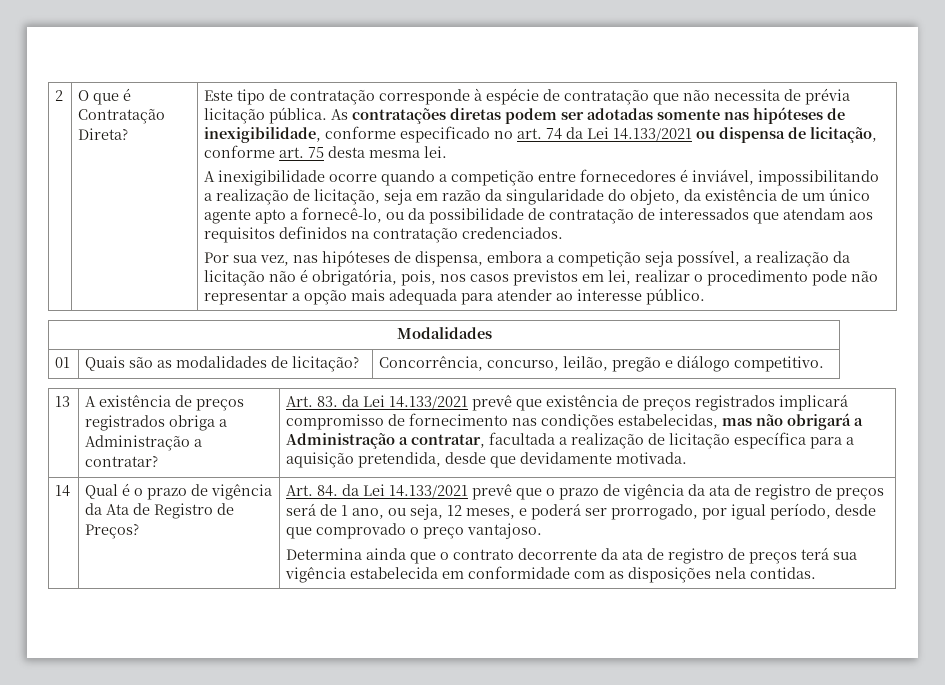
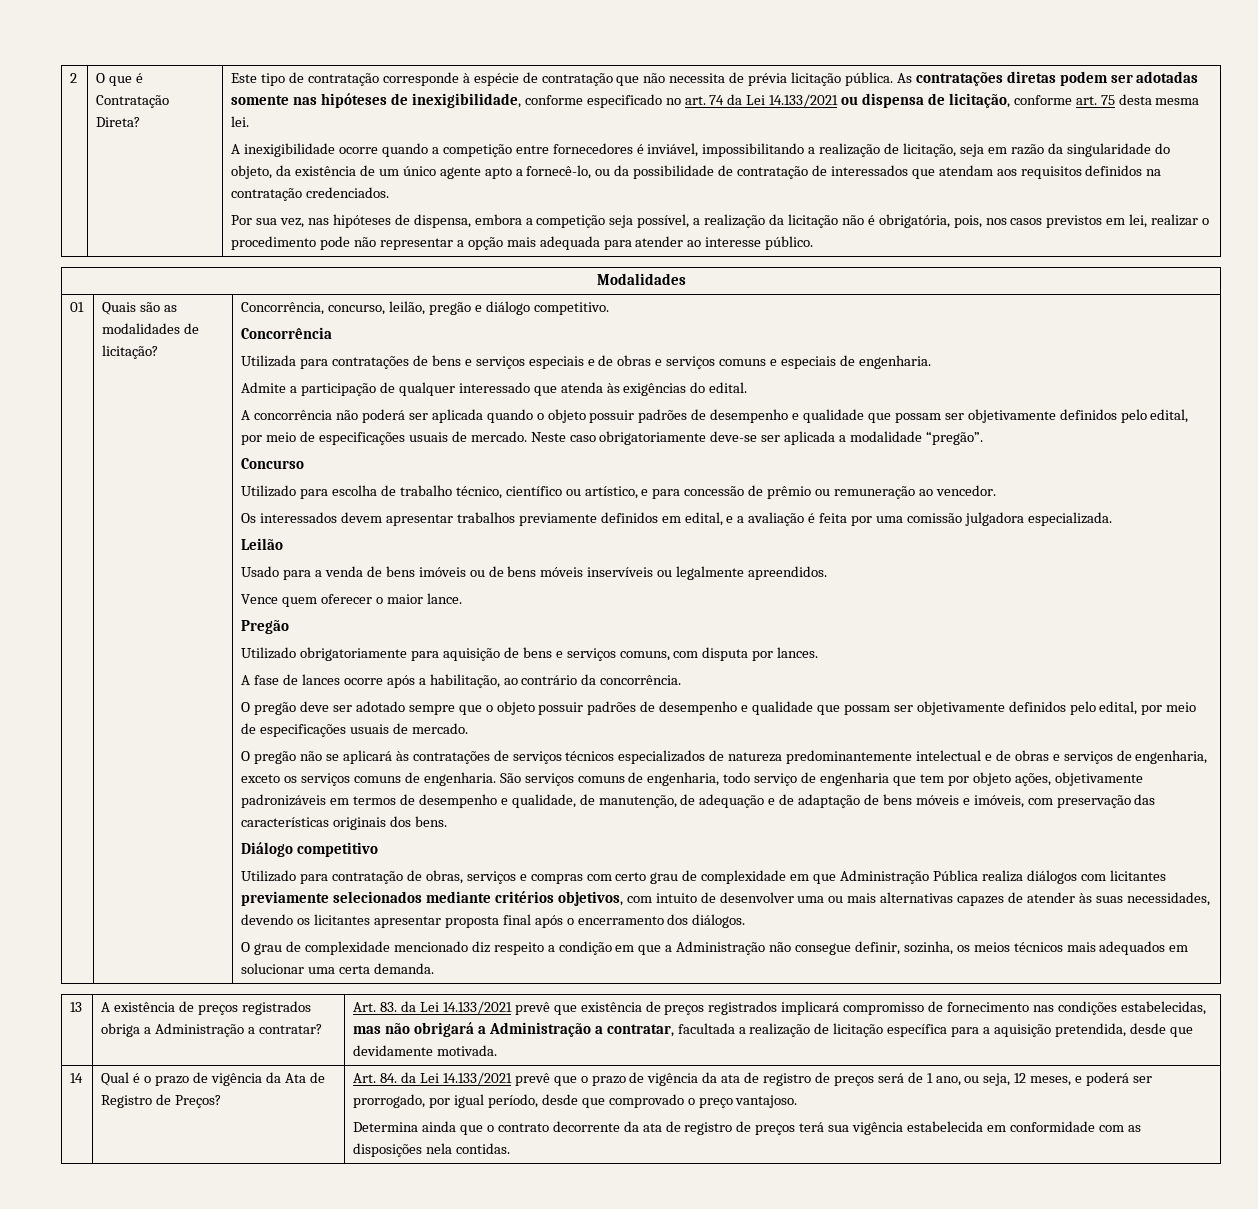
+ Concorrência
+ Utilizada para contratações de bens e serviços especiais e de obras e serviços comuns e especiais de engenharia.
+ Admite a participação de qualquer interessado que atenda às exigências do edital.
+ A concorrência não poderá ser aplicada quando o objeto possuir padrões de desempenho e qualidade que possam ser objetivamente definidos pelo edital, por meio de especificações usuais de mercado. Neste caso obrigatoriamente deve-se ser aplicada a modalidade “pregão”.
+ Concurso
+ Utilizado para escolha de trabalho técnico, científico ou artístico, e para concessão de prêmio ou remuneração ao vencedor.
+ Os interessados devem apresentar trabalhos previamente definidos em edital, e a avaliação é feita por uma comissão julgadora especializada.
+ Leilão
+ Usado para a venda de bens imóveis ou de bens móveis inservíveis ou legalmente apreendidos.
+ Vence quem oferecer o maior lance.
+ Pregão
+ Utilizado obrigatoriamente para aquisição de bens e serviços comuns, com disputa por lances.
+ A fase de lances ocorre após a habilitação, ao contrário da concorrência.
+ O pregão deve ser adotado sempre que o objeto possuir padrões de desempenho e qualidade que possam ser objetivamente definidos pelo edital, por meio de especificações usuais de mercado.
+ O pregão não se aplicará às contratações de serviços técnicos especializados de natureza predominantemente intelectual e de obras e serviços de engenharia, exceto os serviços comuns de engenharia. São serviços comuns de engenharia, todo serviço de engenharia que tem por objeto ações, objetivamente padronizáveis em termos de desempenho e qualidade, de manutenção, de adequação e de adaptação de bens móveis e imóveis, com preservação das características originais dos bens.
+ Diálogo competitivo
+ Utilizado para contratação de obras, serviços e compras com certo grau de complexidade em que Administração Pública realiza diálogos com licitantes previamente selecionados mediante critérios objetivos, com intuito de desenvolver uma ou mais alternativas capazes de atender às suas necessidades, devendo os licitantes apresentar proposta final após o encerramento dos diálogos.
+ O grau de complexidade mencionado diz respeito a condição em que a Administração não consegue definir, sozinha, os meios técnicos mais adequados em solucionar uma certa demanda.

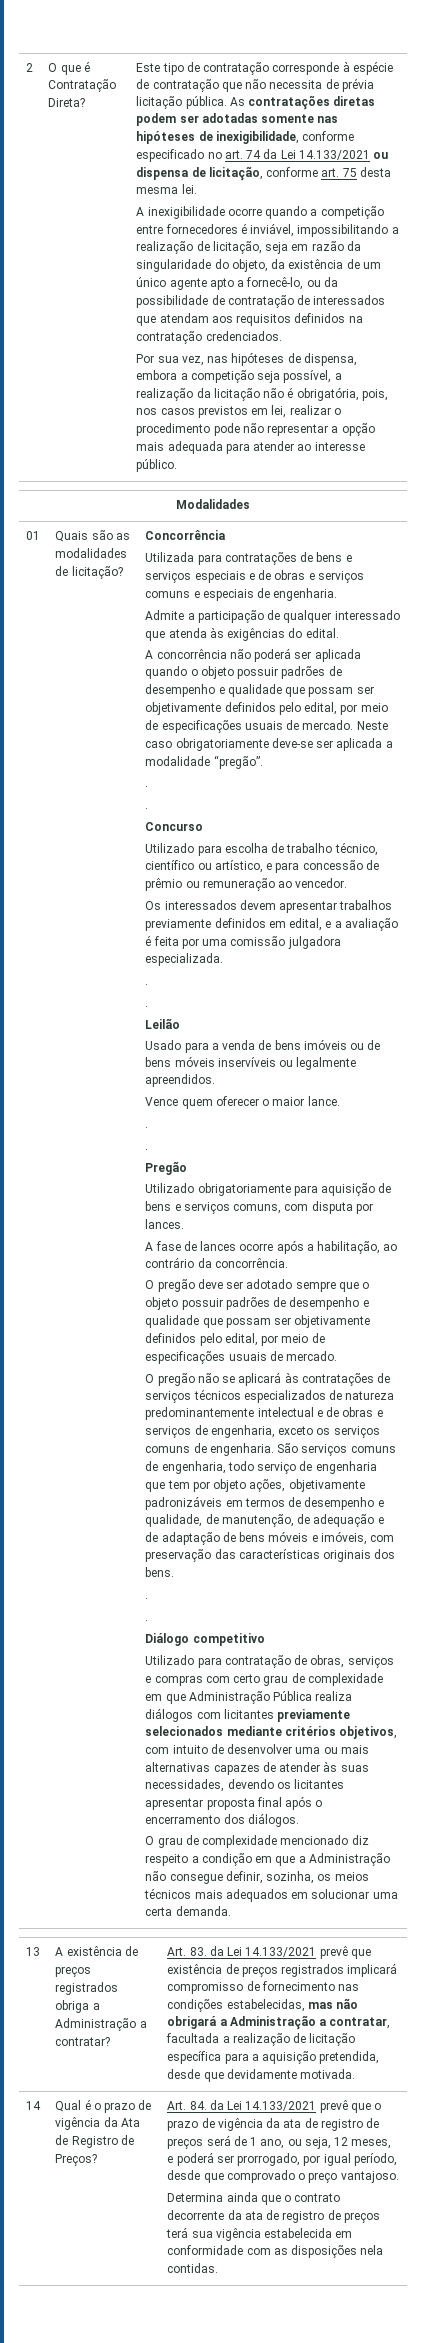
- Concorrência, concurso, leilão, pregão e diálogo competitivo.
  Neste caso obrigatoriamente deve-se ser aplicada a modalidade “pregão”.
+ .
+ .
  Os interessados devem apresentar trabalhos previamente definidos em edital, e a avaliação é feita por uma comissão julgadora especializada.
+ .
+ .
  Vence quem oferecer o maior lance.
+ .
+ .
  São serviços comuns de engenharia, todo serviço de engenharia que tem por objeto ações, objetivamente padronizáveis em termos de desempenho e qualidade, de manutenção, de adequação e de adaptação de bens móveis e imóveis, com preservação das características originais dos bens.
+ .
+ .

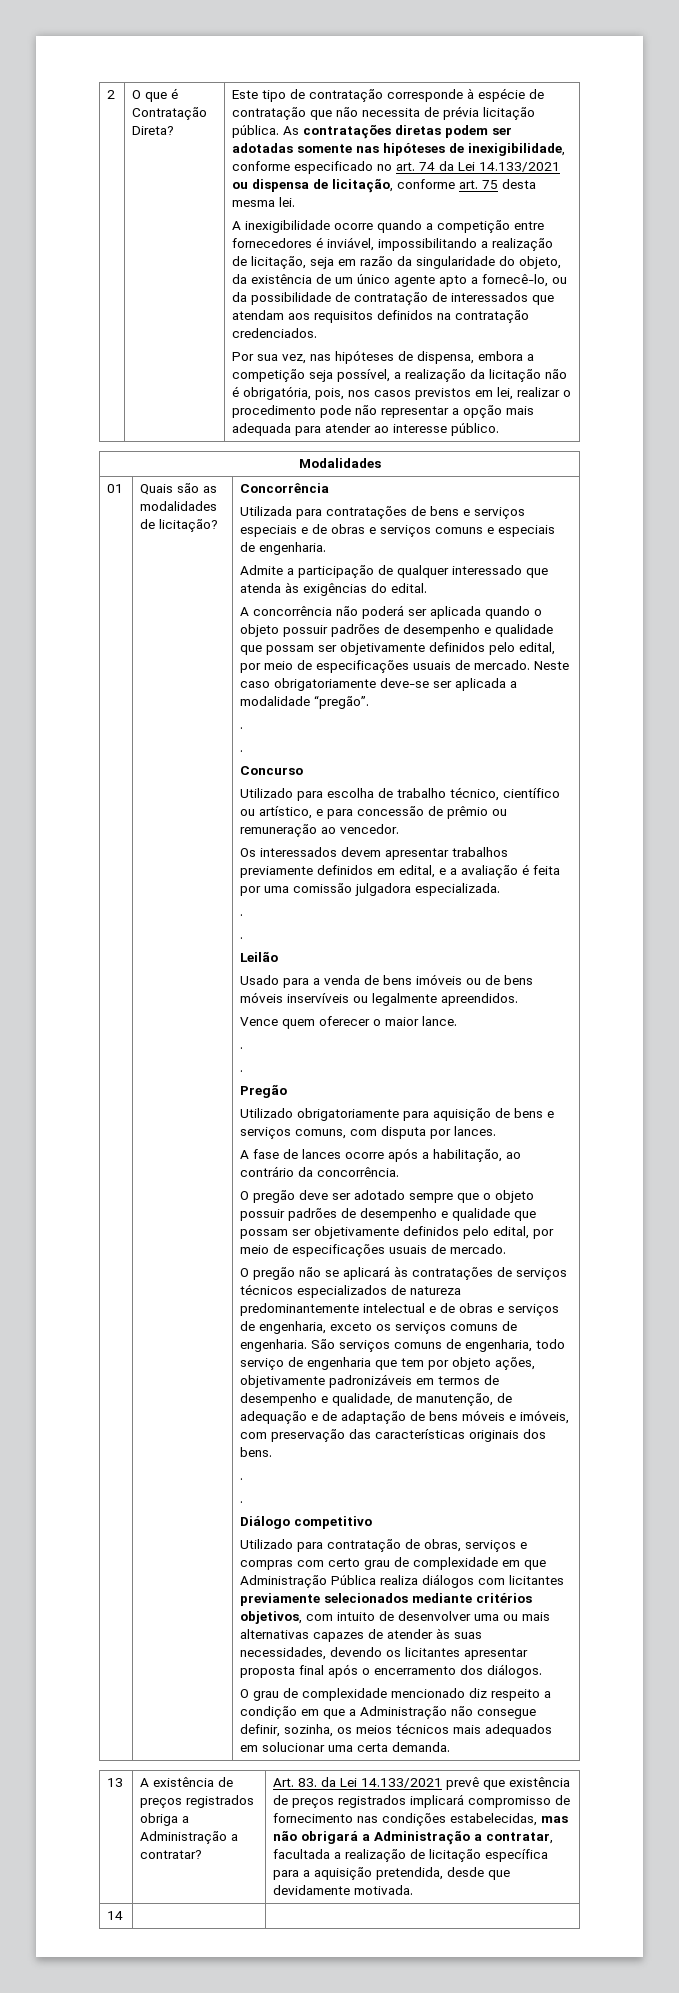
- Qual é o prazo de vigência da Ata de Registro de Preços? | Art. 84. da Lei 14.133/2021 prevê que o prazo de vigência da ata de registro de preços será de 1 ano, ou seja, 12 meses, e poderá ser prorrogado, por igual período, desde que comprovado o preço vantajoso.
- Determina ainda que o contrato decorrente da ata de registro de preços terá sua vigência estabelecida em conformidade com as disposições nela contidas.

